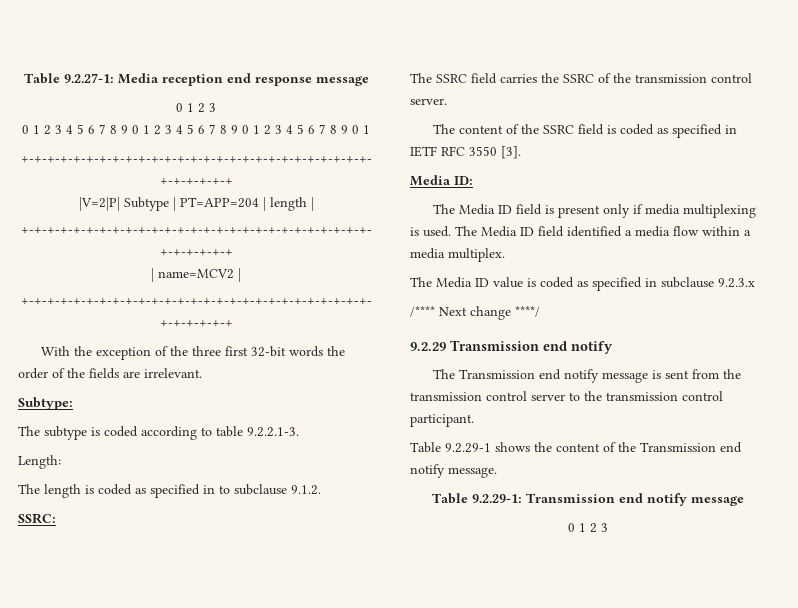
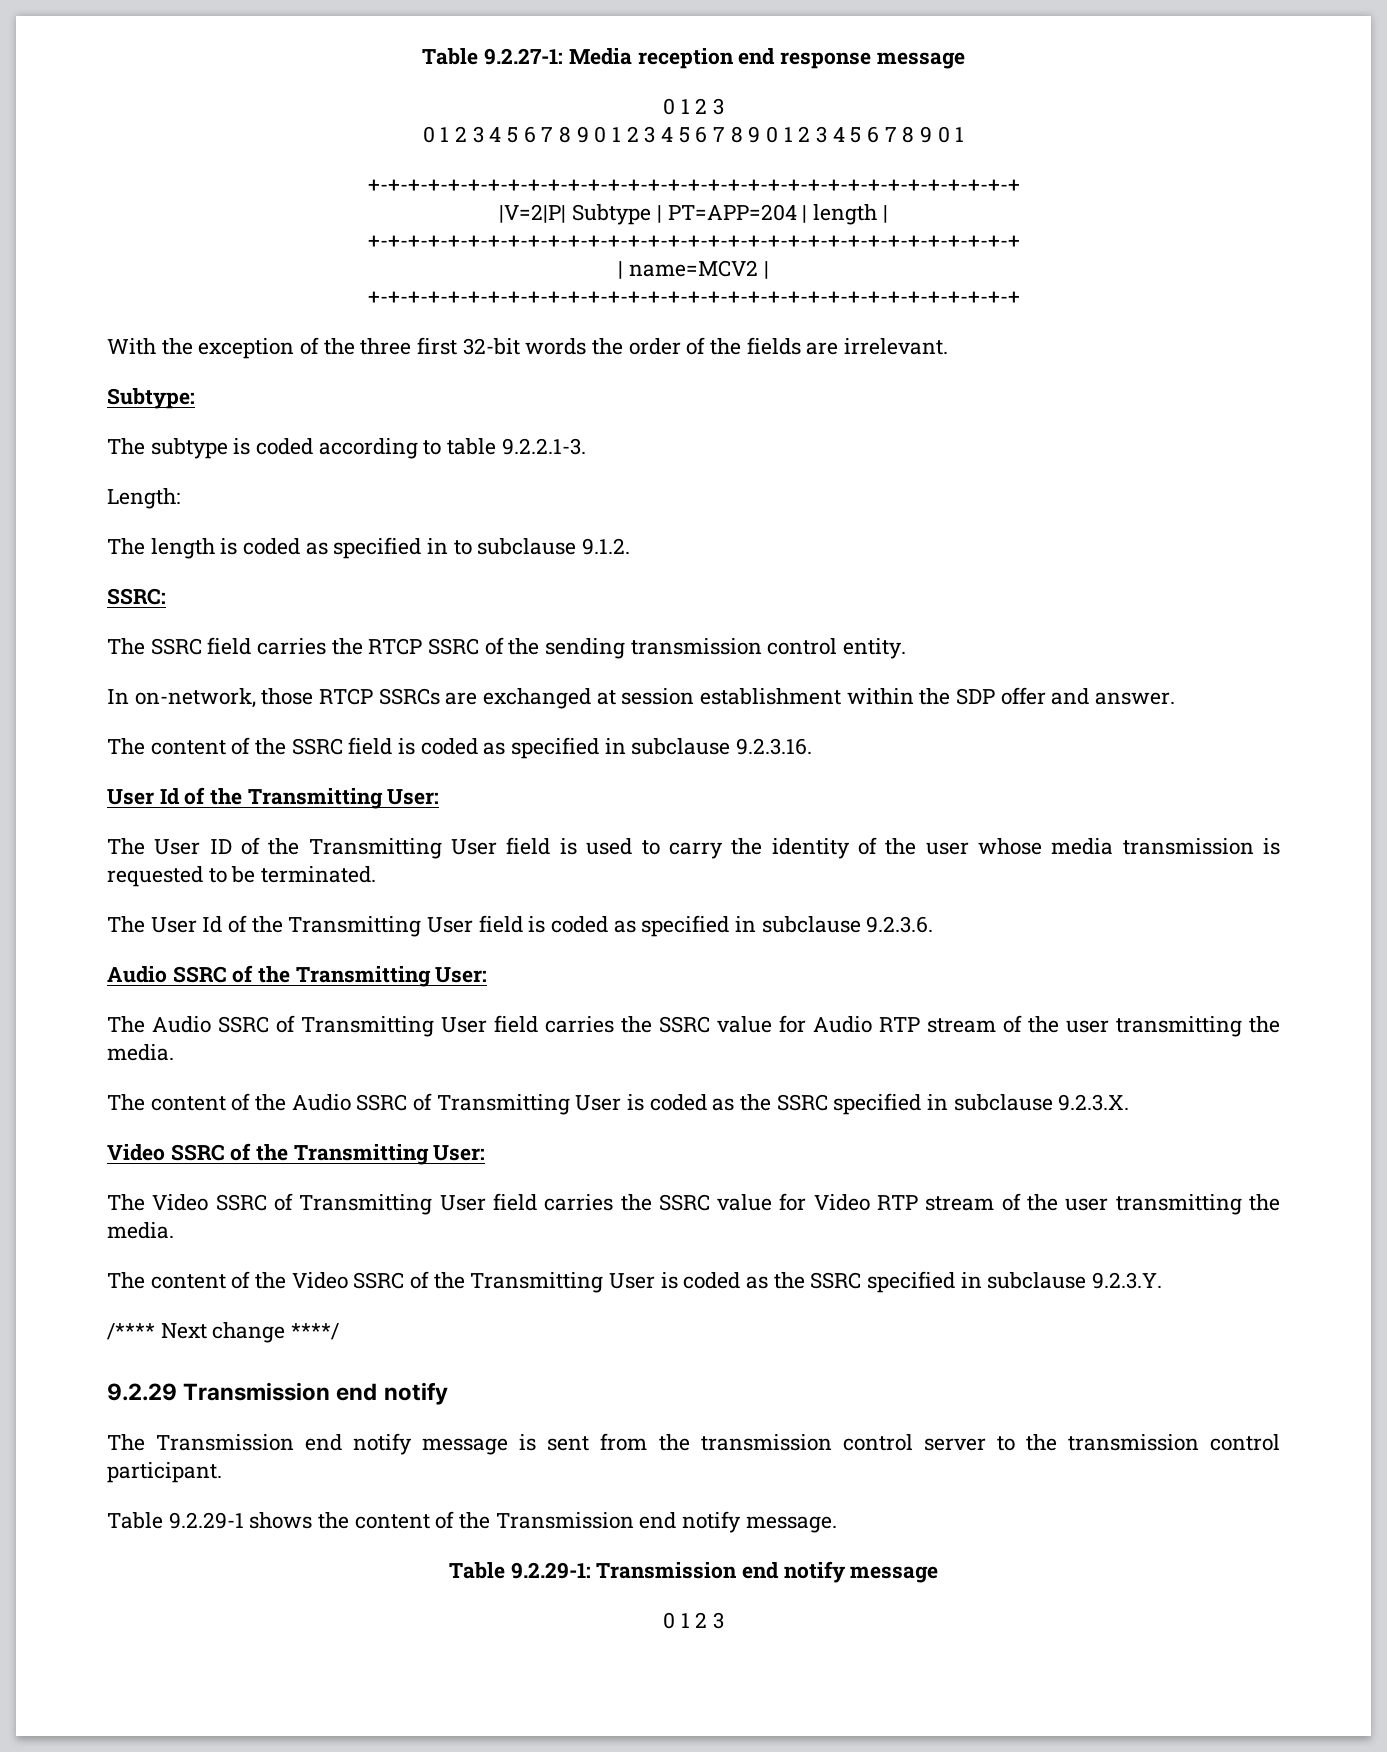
- The SSRC field carries the SSRC of the transmission control server.
+ The SSRC field carries the RTCP SSRC of the sending transmission control entity.
+ In on-network, those RTCP SSRCs are exchanged at session establishment within the SDP offer and answer.
- The content of the SSRC field is coded as specified in IETF RFC 3550 [3].
- Media ID:
- The Media ID field is present only if media multiplexing is used. The Media ID field identified a media flow within a media multiplex.
- The Media ID value is coded as specified in subclause 9.2.3.x
+ The content of the SSRC field is coded as specified in subclause 9.2.3.16.
+ User Id of the Transmitting User:
+ The User ID of the Transmitting User field is used to carry the identity of the user whose media transmission is requested to be terminated.
+ The User Id of the Transmitting User field is coded as specified in subclause 9.2.3.6.
+ Audio SSRC of the Transmitting User:
+ The Audio SSRC of Transmitting User field carries the SSRC value for Audio RTP stream of the user transmitting the media.
+ The content of the Audio SSRC of Transmitting User is coded as the SSRC specified in subclause 9.2.3.X.
+ Video SSRC of the Transmitting User:
+ The Video SSRC of Transmitting User field carries the SSRC value for Video RTP stream of the user transmitting the media.
+ The content of the Video SSRC of the Transmitting User is coded as the SSRC specified in subclause 9.2.3.Y.

